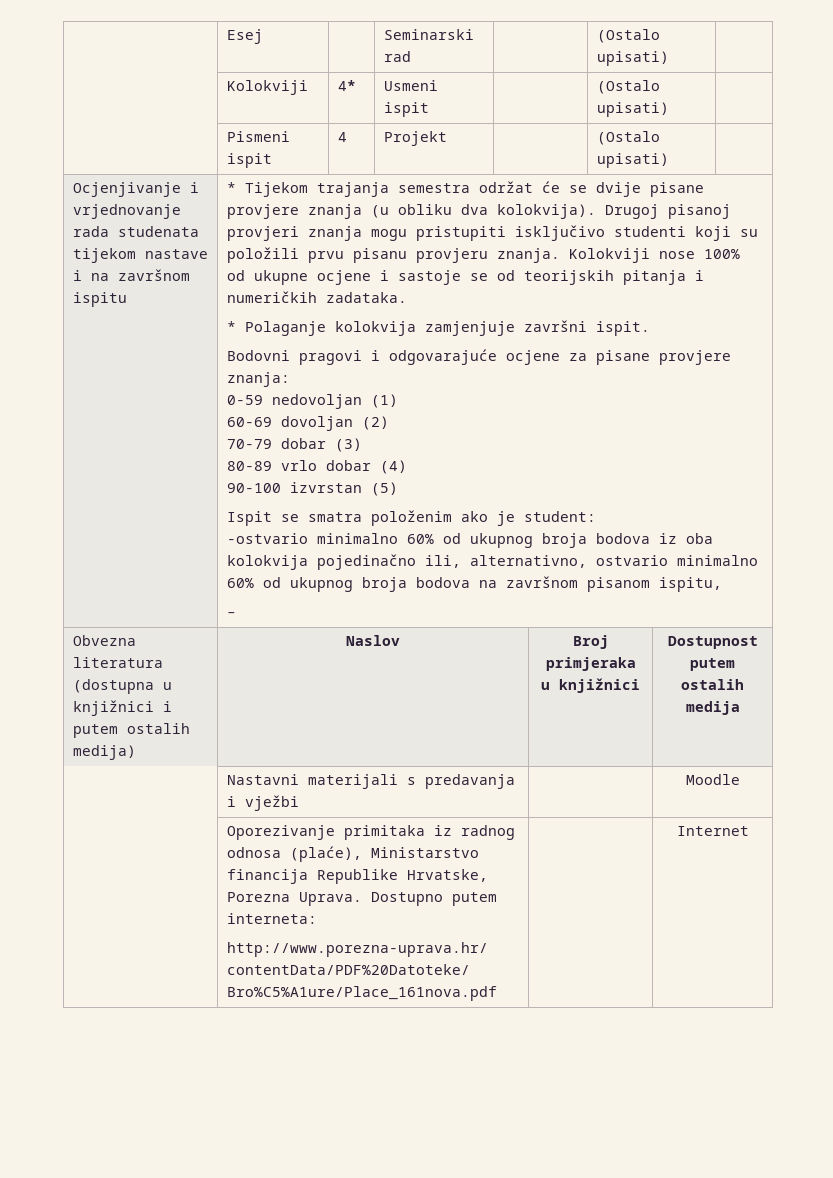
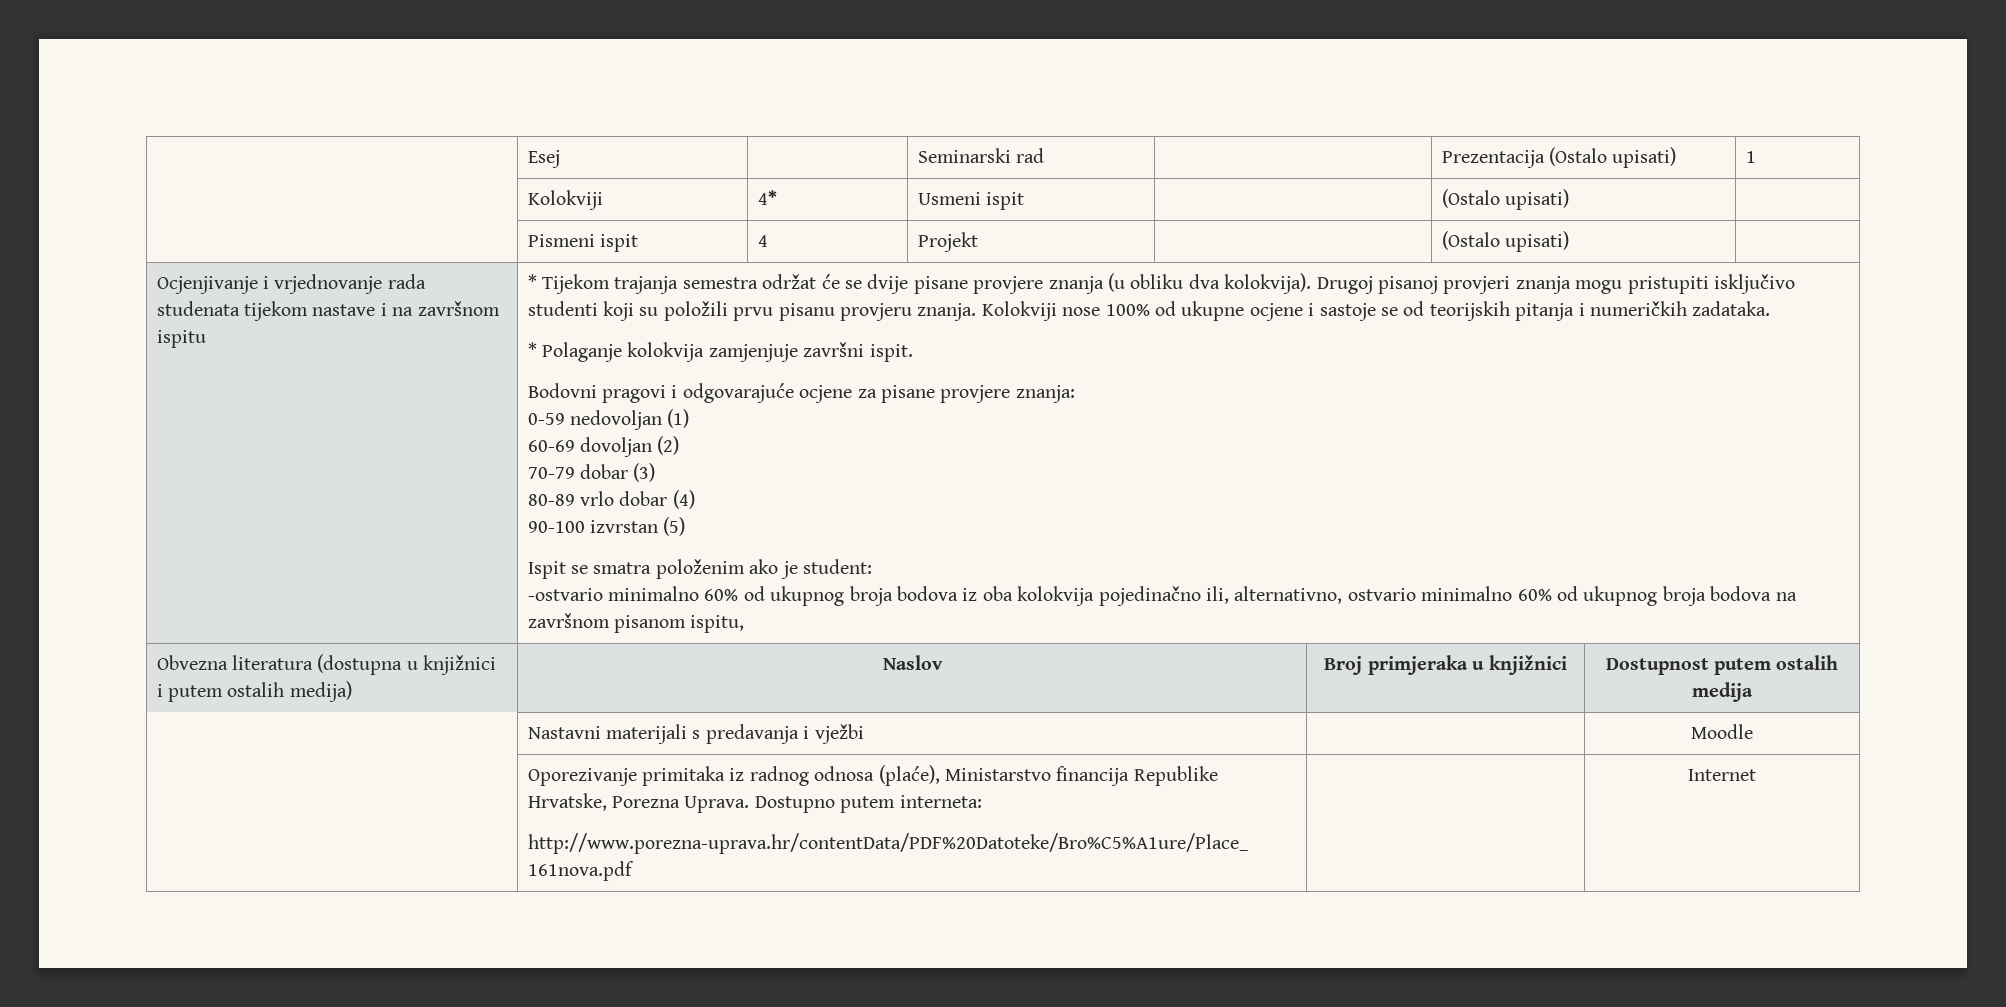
- | Esej | | Seminarski rad | | (Ostalo upisati) |
+ | Esej | | Seminarski rad | | Prezentacija (Ostalo upisati) | 1
- –

